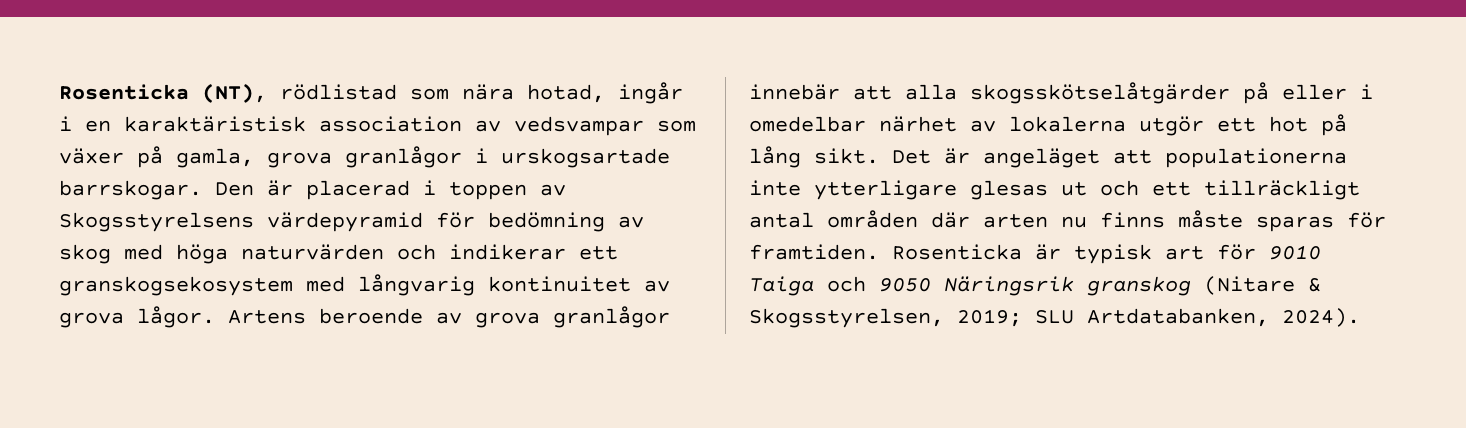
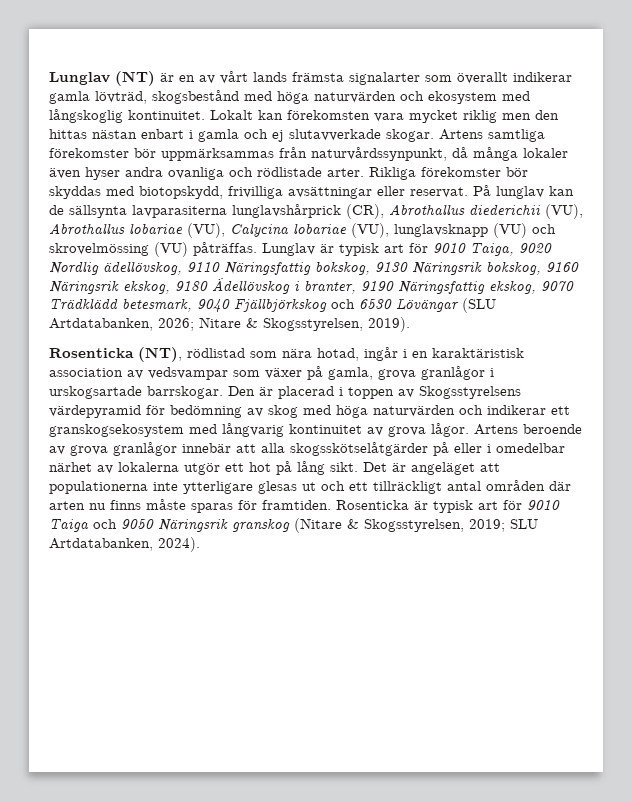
+ Lunglav (NT) är en av vårt lands främsta signalarter som överallt indikerar gamla lövträd, skogsbestånd med höga naturvärden och ekosystem med långskoglig kontinuitet. Lokalt kan förekomsten vara mycket riklig men den hittas nästan enbart i gamla och ej slutavverkade skogar. Artens samtliga förekomster bör uppmärksammas från naturvårdssynpunkt, då många lokaler även hyser andra ovanliga och rödlistade arter. Rikliga förekomster bör skyddas med biotopskydd, frivilliga avsättningar eller reservat. På lunglav kan de sällsynta lavparasiterna lunglavshårprick (CR), Abrothallus diederichii (VU), Abrothallus lobariae (VU), Calycina lobariae (VU), lunglavsknapp (VU) och skrovelmössing (VU) påträffas. Lunglav är typisk art för 9010 Taiga, 9020 Nordlig ädellövskog, 9110 Näringsfattig bokskog, 9130 Näringsrik bokskog, 9160 Näringsrik ekskog, 9180 Ädellövskog i branter, 9190 Näringsfattig ekskog, 9070 Trädklädd betesmark, 9040 Fjällbjörkskog och 6530 Lövängar (SLU Artdatabanken, 2026; Nitare & Skogsstyrelsen, 2019).

